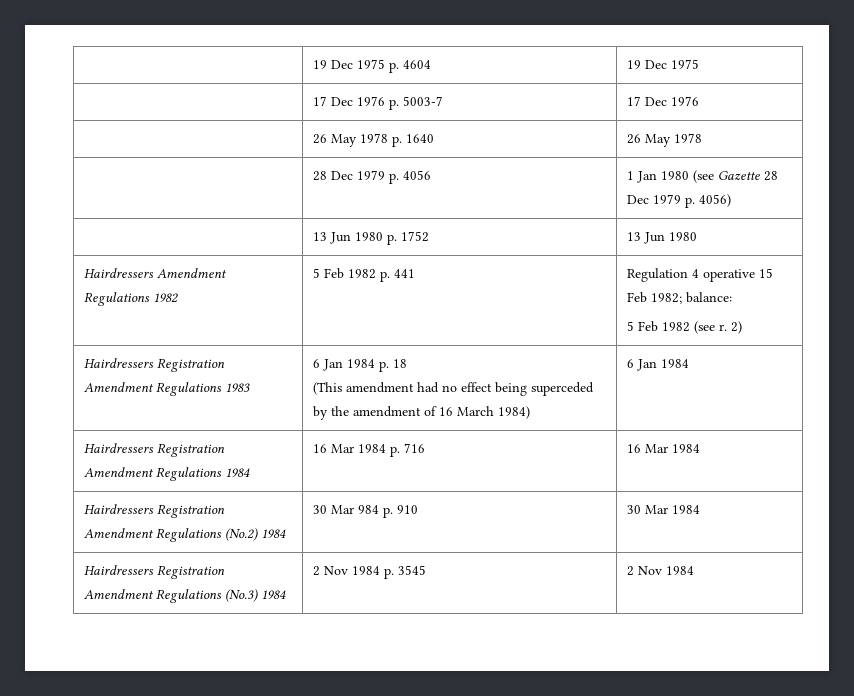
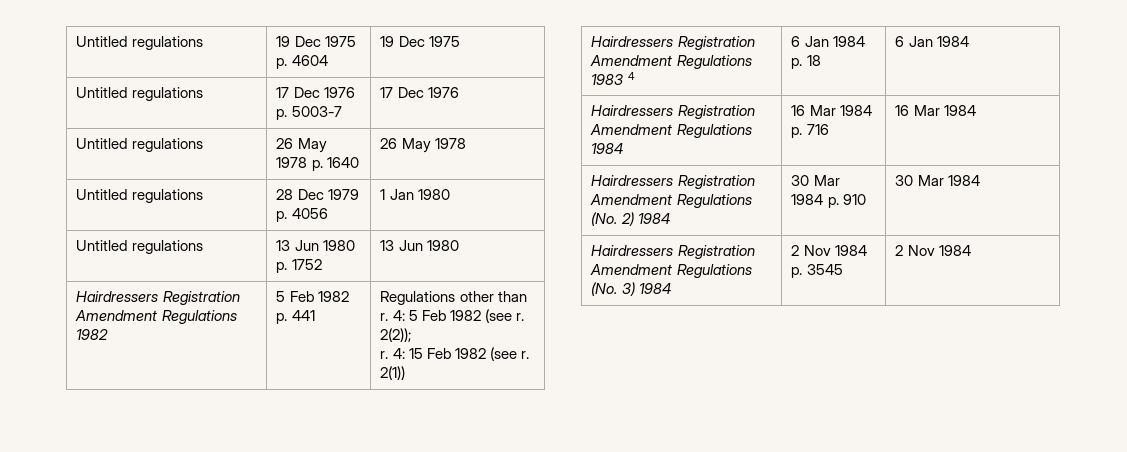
- | 19 Dec 1975 p. 4604 | 19 Dec 1975
+ Untitled regulations | 19 Dec 1975 p. 4604 | 19 Dec 1975
- | 17 Dec 1976 p. 5003-7 | 17 Dec 1976
+ Untitled regulations | 17 Dec 1976 p. 5003-7 | 17 Dec 1976
- | 26 May 1978 p. 1640 | 26 May 1978
+ Untitled regulations | 26 May 1978 p. 1640 | 26 May 1978
- | 28 Dec 1979 p. 4056 | 1 Jan 1980 (see Gazette 28 Dec 1979 p. 4056)
- | 13 Jun 1980 p. 1752 | 13 Jun 1980
+ Untitled regulations | 28 Dec 1979 p. 4056 | 1 Jan 1980
+ Untitled regulations | 13 Jun 1980 p. 1752 | 13 Jun 1980
- Hairdressers Amendment Regulations 1982 | 5 Feb 1982 p. 441 | Regulation 4 operative 15 Feb 1982; balance:
- 5 Feb 1982 (see r. 2)
+ Hairdressers Registration Amendment Regulations 1982 | 5 Feb 1982 p. 441 | Regulations other than r. 4: 5 Feb 1982 (see r. 2(2));
+ r. 4: 15 Feb 1982 (see r. 2(1))
- Hairdressers Registration Amendment Regulations 1983 | 6 Jan 1984 p. 18
- (This amendment had no effect being superceded by the amendment of 16 March 1984) | 6 Jan 1984
+ Hairdressers Registration Amendment Regulations 1983 4 | 6 Jan 1984 p. 18 | 6 Jan 1984
- Hairdressers Registration Amendment Regulations (No.2) 1984 | 30 Mar 984 p. 910 | 30 Mar 1984
+ Hairdressers Registration Amendment Regulations (No. 2) 1984 | 30 Mar 1984 p. 910 | 30 Mar 1984
- Hairdressers Registration Amendment Regulations (No.3) 1984 | 2 Nov 1984 p. 3545 | 2 Nov 1984
+ Hairdressers Registration Amendment Regulations (No. 3) 1984 | 2 Nov 1984 p. 3545 | 2 Nov 1984

